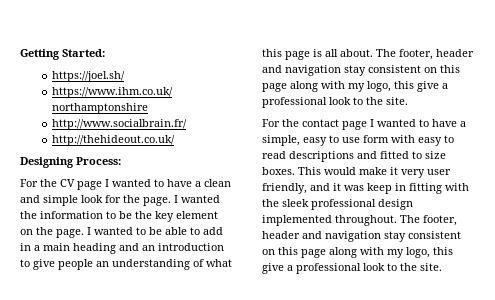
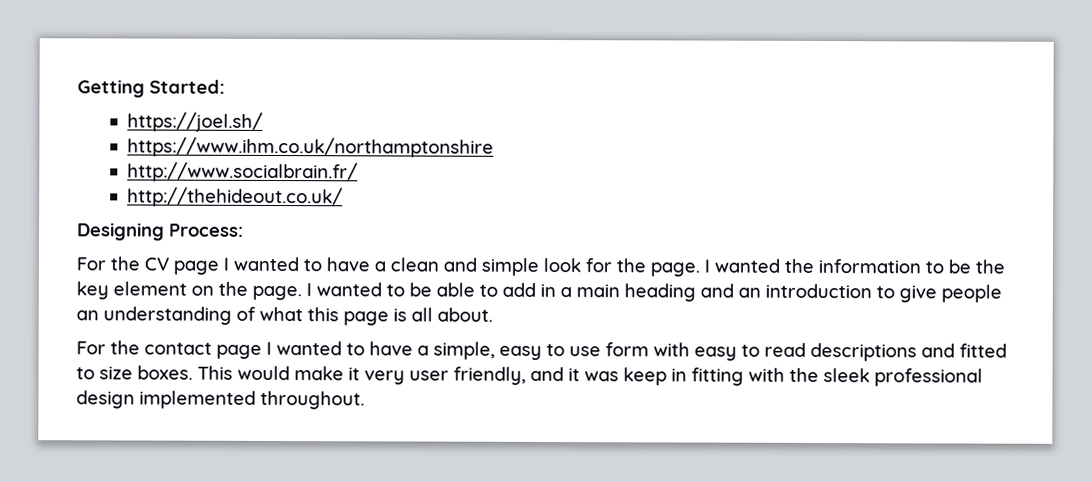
- I wanted to be able to add in a main heading and an introduction to give people an understanding of what this page is all about. The footer, header and navigation stay consistent on this page along with my logo, this give a professional look to the site.
+ I wanted to be able to add in a main heading and an introduction to give people an understanding of what this page is all about.
- This would make it very user friendly, and it was keep in fitting with the sleek professional design implemented throughout. The footer, header and navigation stay consistent on this page along with my logo, this give a professional look to the site.
+ This would make it very user friendly, and it was keep in fitting with the sleek professional design implemented throughout.

